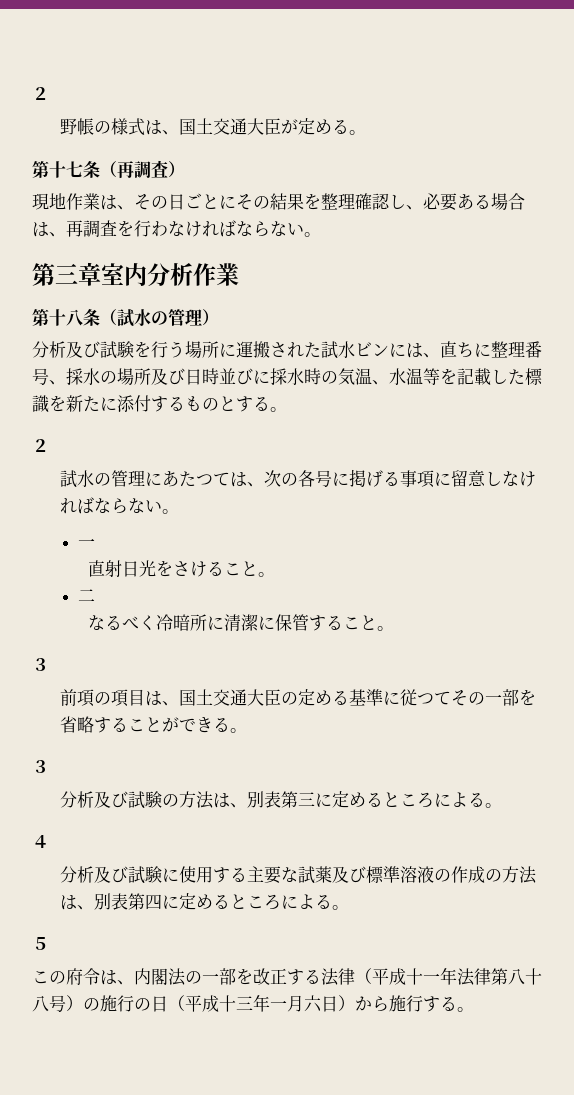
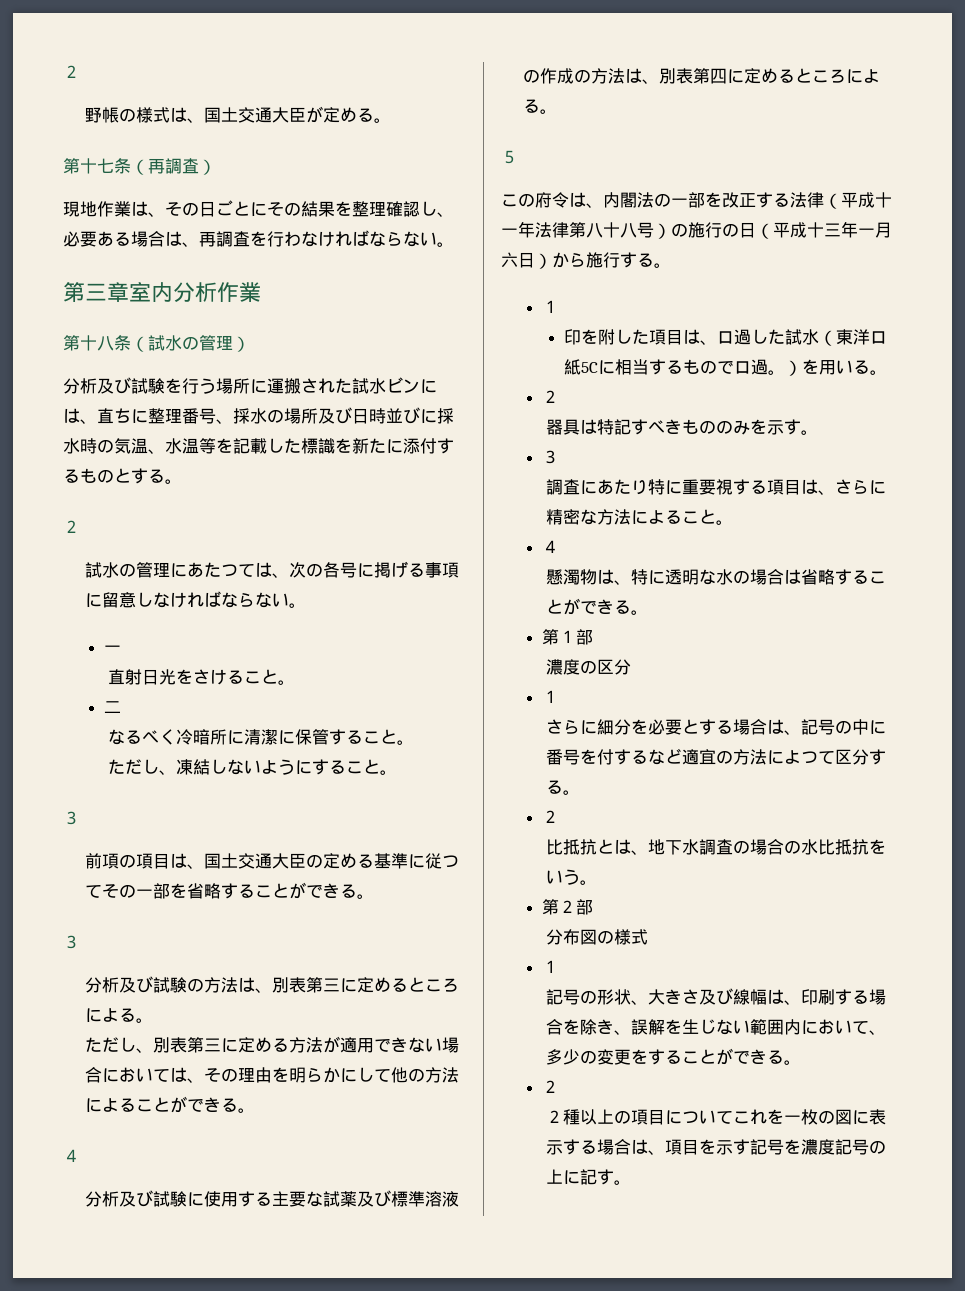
+ ただし、凍結しないようにすること。
+ ただし、別表第三に定める方法が適用できない場合においては、その理由を明らかにして他の方法によることができる。
  この府令は、内閣法の一部を改正する法律（平成十一年法律第八十八号）の施行の日（平成十三年一月六日）から施行する。
+ １
+ 印を附した項目は、ロ過した試水（東洋ロ紙5Cに相当するものでロ過。）を用いる。
+ ２
+ 器具は特記すべきもののみを示す。
+ ３
+ 調査にあたり特に重要視する項目は、さらに精密な方法によること。
+ ４
+ 懸濁物は、特に透明な水の場合は省略することができる。
+ 第１部
+ 濃度の区分
+ １
+ さらに細分を必要とする場合は、記号の中に番号を付するなど適宜の方法によつて区分する。
+ ２
+ 比抵抗とは、地下水調査の場合の水比抵抗をいう。
+ 第２部
+ 分布図の様式
+ １
+ 記号の形状、大きさ及び線幅は、印刷する場合を除き、誤解を生じない範囲内において、多少の変更をすることができる。
+ ２
+ ２種以上の項目についてこれを一枚の図に表示する場合は、項目を示す記号を濃度記号の上に記す。

